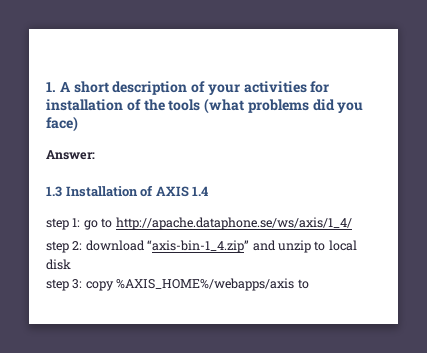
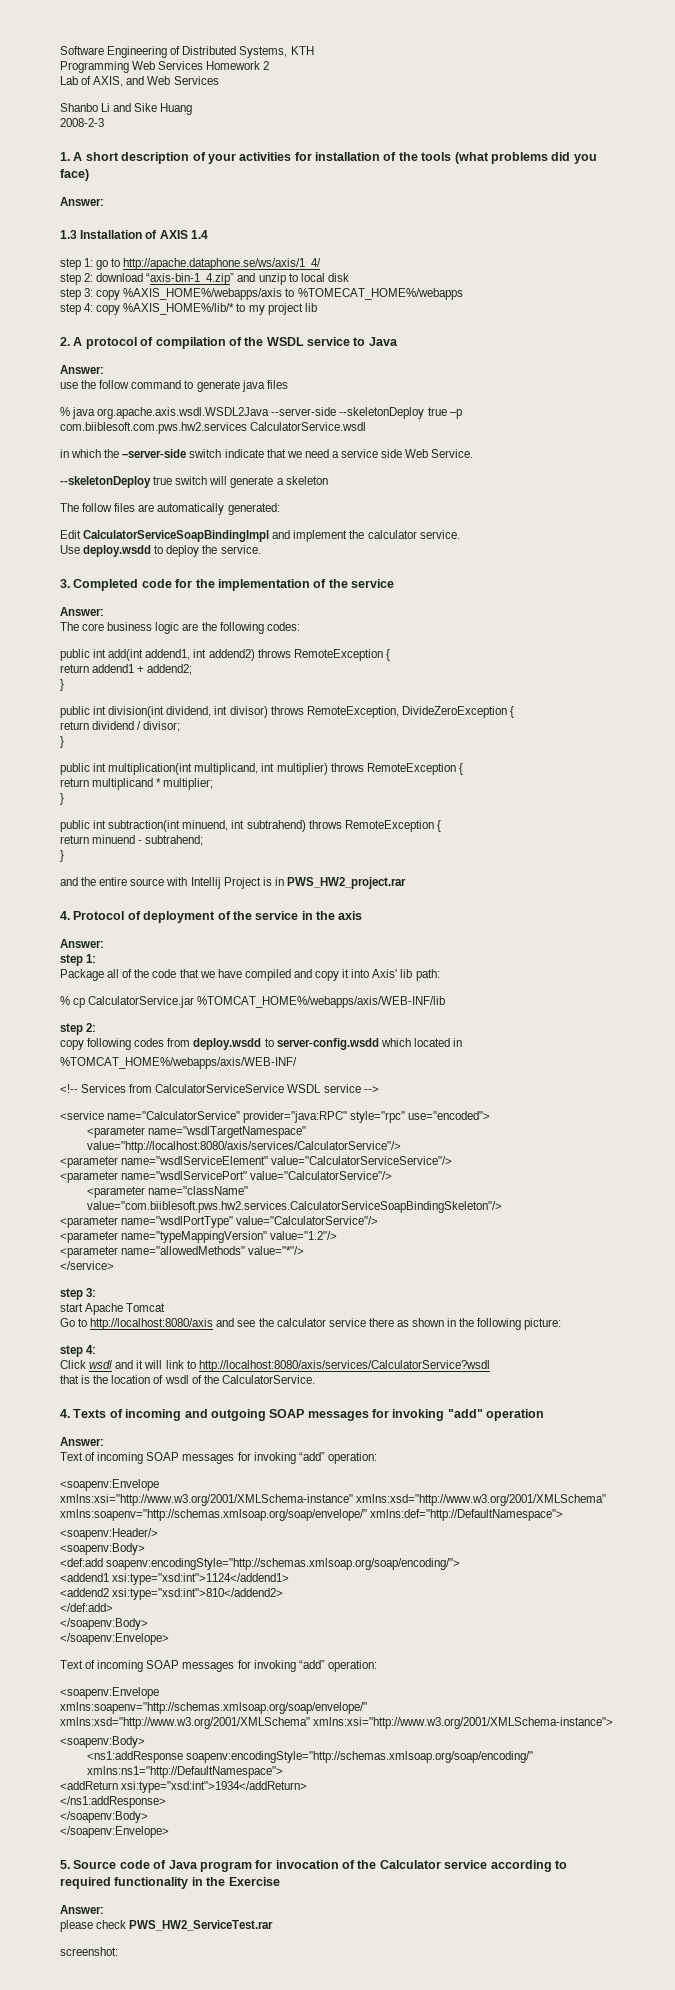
+ Software Engineering of Distributed Systems, KTH
+ Programming Web Services Homework 2
+ Lab of AXIS, and Web Services
+ Shanbo Li and Sike Huang
+ 2008-2-3
- step 3: copy %AXIS_HOME%/webapps/axis to
+ step 3: copy %AXIS_HOME%/webapps/axis to %TOMECAT_HOME%/webapps
+ step 4: copy %AXIS_HOME%/lib/* to my project lib
+ 2. A protocol of compilation of the WSDL service to Java
+ Answer:
+ use the follow command to generate java files
+ % java org.apache.axis.wsdl.WSDL2Java --server-side --skeletonDeploy true –p com.biiblesoft.com.pws.hw2.services CalculatorService.wsdl
+ in which the –server-side switch indicate that we need a service side Web Service.
+ --skeletonDeploy true switch will generate a skeleton
+ The follow files are automatically generated:
+ Edit CalculatorServiceSoapBindingImpl and implement the calculator service.
+ Use deploy.wsdd to deploy the service.
+ 3. Completed code for the implementation of the service
+ Answer:
+ The core business logic are the following codes:
+ public int add(int addend1, int addend2) throws RemoteException {
+ return addend1 + addend2;
+ }
+ public int division(int dividend, int divisor) throws RemoteException, DivideZeroException {
+ return dividend / divisor;
+ }
+ public int multiplication(int multiplicand, int multiplier) throws RemoteException {
+ return multiplicand * multiplier;
+ }
+ public int subtraction(int minuend, int subtrahend) throws RemoteException {
+ return minuend - subtrahend;
+ }
+ and the entire source with Intellij Project is in PWS_HW2_project.rar
+ 4. Protocol of deployment of the service in the axis
+ Answer:
+ step 1:
+ Package all of the code that we have compiled and copy it into Axis' lib path:
+ % cp CalculatorService.jar %TOMCAT_HOME%/webapps/axis/WEB-INF/lib
+ step 2:
+ copy following codes from deploy.wsdd to server-config.wsdd which located in
+ %TOMCAT_HOME%/webapps/axis/WEB-INF/
+ <!-- Services from CalculatorServiceService WSDL service -->
+ <service name="CalculatorService" provider="java:RPC" style="rpc" use="encoded">
+ <parameter name="wsdlTargetNamespace" value="http://localhost:8080/axis/services/CalculatorService"/>
+ <parameter name="wsdlServiceElement" value="CalculatorServiceService"/>
+ <parameter name="wsdlServicePort" value="CalculatorService"/>
+ <parameter name="className" value="com.biiblesoft.pws.hw2.services.CalculatorServiceSoapBindingSkeleton"/>
+ <parameter name="wsdlPortType" value="CalculatorService"/>
+ <parameter name="typeMappingVersion" value="1.2"/>
+ <parameter name="allowedMethods" value="*"/>
+ </service>
+ step 3:
+ start Apache Tomcat
+ Go to http://localhost:8080/axis and see the calculator service there as shown in the following picture:
+ step 4:
+ Click wsdl and it will link to http://localhost:8080/axis/services/CalculatorService?wsdl
+ that is the location of wsdl of the CalculatorService.
+ 4. Texts of incoming and outgoing SOAP messages for invoking "add" operation
+ Answer:
+ Text of incoming SOAP messages for invoking “add” operation:
+ <soapenv:Envelope
+ xmlns:xsi="http://www.w3.org/2001/XMLSchema-instance" xmlns:xsd="http://www.w3.org/2001/XMLSchema" xmlns:soapenv="http://schemas.xmlsoap.org/soap/envelope/" xmlns:def="http://DefaultNamespace">
+ <soapenv:Header/>
+ <soapenv:Body>
+ <def:add soapenv:encodingStyle="http://schemas.xmlsoap.org/soap/encoding/">
+ <addend1 xsi:type="xsd:int">1124</addend1>
+ <addend2 xsi:type="xsd:int">810</addend2>
+ </def:add>
+ </soapenv:Body>
+ </soapenv:Envelope>
+ Text of incoming SOAP messages for invoking “add” operation:
+ <soapenv:Envelope
+ xmlns:soapenv="http://schemas.xmlsoap.org/soap/envelope/" xmlns:xsd="http://www.w3.org/2001/XMLSchema" xmlns:xsi="http://www.w3.org/2001/XMLSchema-instance">
+ <soapenv:Body>
+ <ns1:addResponse soapenv:encodingStyle="http://schemas.xmlsoap.org/soap/encoding/" xmlns:ns1="http://DefaultNamespace">
+ <addReturn xsi:type="xsd:int">1934</addReturn>
+ </ns1:addResponse>
+ </soapenv:Body>
+ </soapenv:Envelope>
+ 5. Source code of Java program for invocation of the Calculator service according to required functionality in the Exercise
+ Answer:
+ please check PWS_HW2_ServiceTest.rar
+ screenshot:

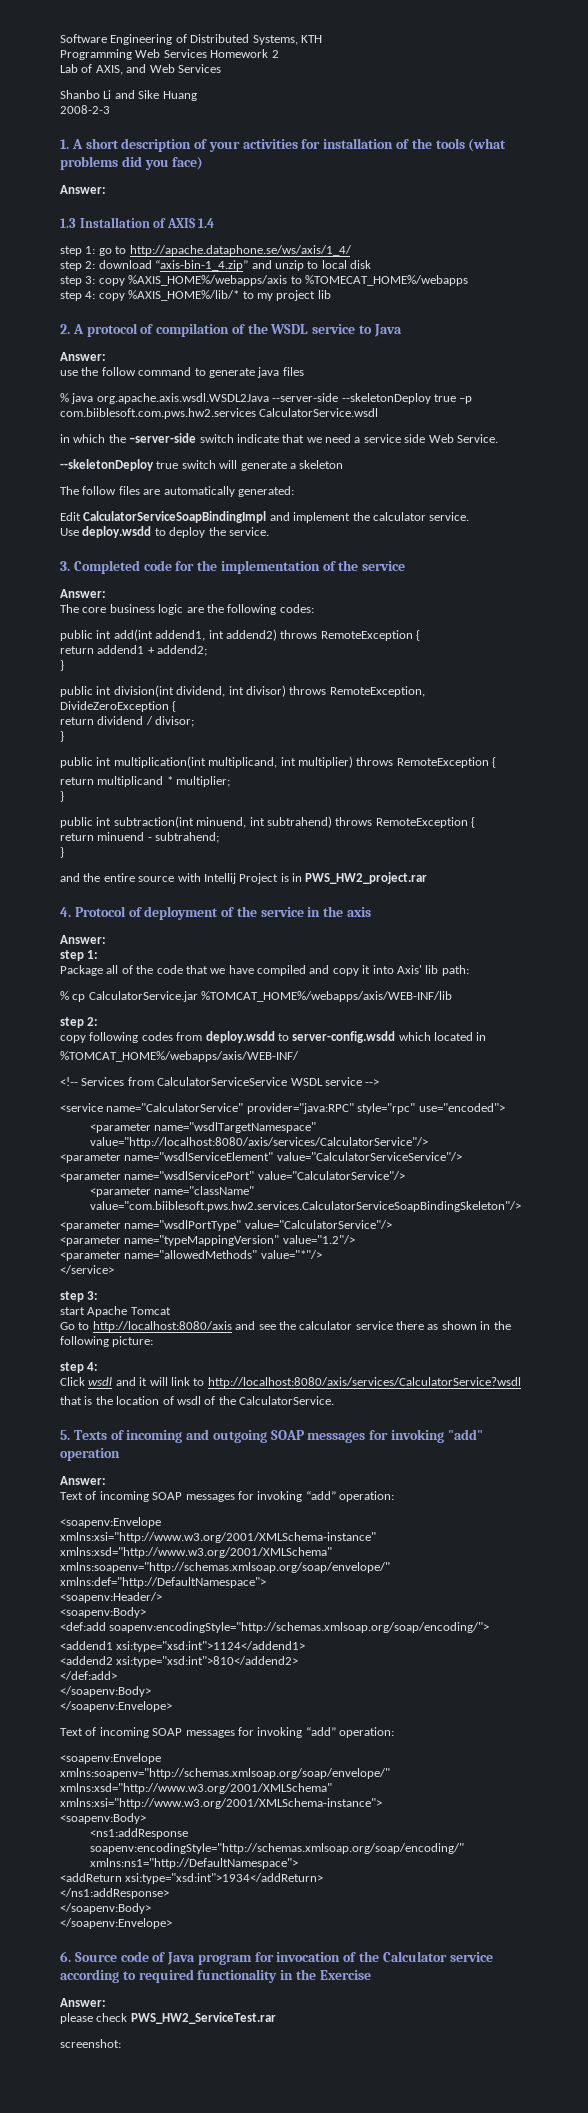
- 4. Texts of incoming and outgoing SOAP messages for invoking "add" operation
+ 5. Texts of incoming and outgoing SOAP messages for invoking "add" operation
- 5. Source code of Java program for invocation of the Calculator service according to required functionality in the Exercise
+ 6. Source code of Java program for invocation of the Calculator service according to required functionality in the Exercise

